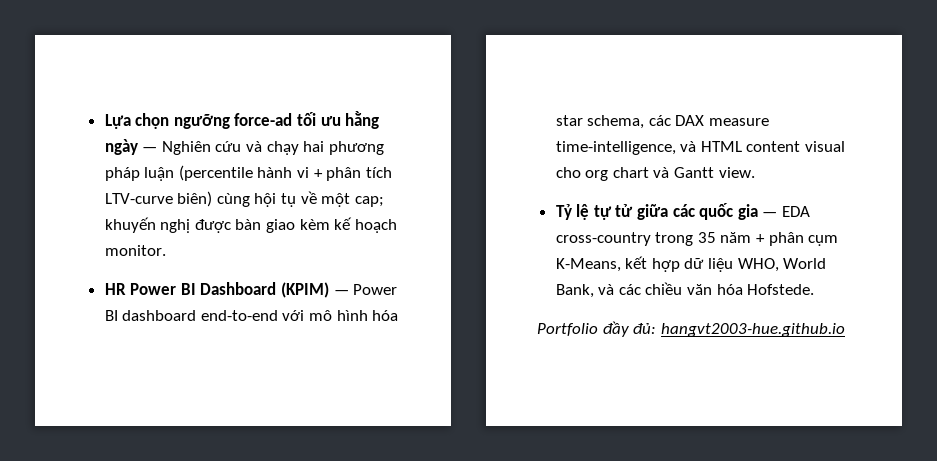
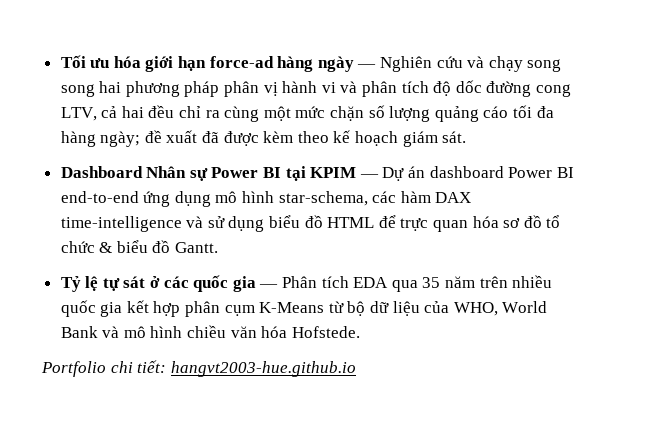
- Lựa chọn ngưỡng force-ad tối ưu hằng ngày — Nghiên cứu và chạy hai phương pháp luận (percentile hành vi + phân tích LTV-curve biên) cùng hội tụ về một cap; khuyến nghị được bàn giao kèm kế hoạch monitor.
- HR Power BI Dashboard (KPIM) — Power BI dashboard end-to-end với mô hình hóa star schema, các DAX measure time-intelligence, và HTML content visual cho org chart và Gantt view.
+ Tối ưu hóa giới hạn force-ad hàng ngày — Nghiên cứu và chạy song song hai phương pháp phân vị hành vi và phân tích độ dốc đường cong LTV, cả hai đều chỉ ra cùng một mức chặn số lượng quảng cáo tối đa hàng ngày; đề xuất đã được kèm theo kế hoạch giám sát.
+ Dashboard Nhân sự Power BI tại KPIM — Dự án dashboard Power BI end-to-end ứng dụng mô hình star-schema, các hàm DAX time-intelligence và sử dụng biểu đồ HTML để trực quan hóa sơ đồ tổ chức & biểu đồ Gantt.
- Tỷ lệ tự tử giữa các quốc gia — EDA cross-country trong 35 năm + phân cụm K-Means, kết hợp dữ liệu WHO, World Bank, và các chiều văn hóa Hofstede.
+ Tỷ lệ tự sát ở các quốc gia — Phân tích EDA qua 35 năm trên nhiều quốc gia kết hợp phân cụm K-Means từ bộ dữ liệu của WHO, World Bank và mô hình chiều văn hóa Hofstede.
- Portfolio đầy đủ: hangvt2003-hue.github.io
+ Portfolio chi tiết: hangvt2003-hue.github.io

